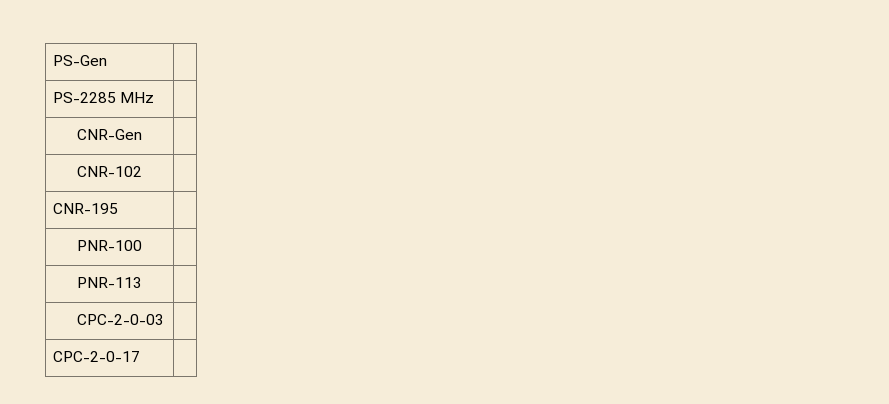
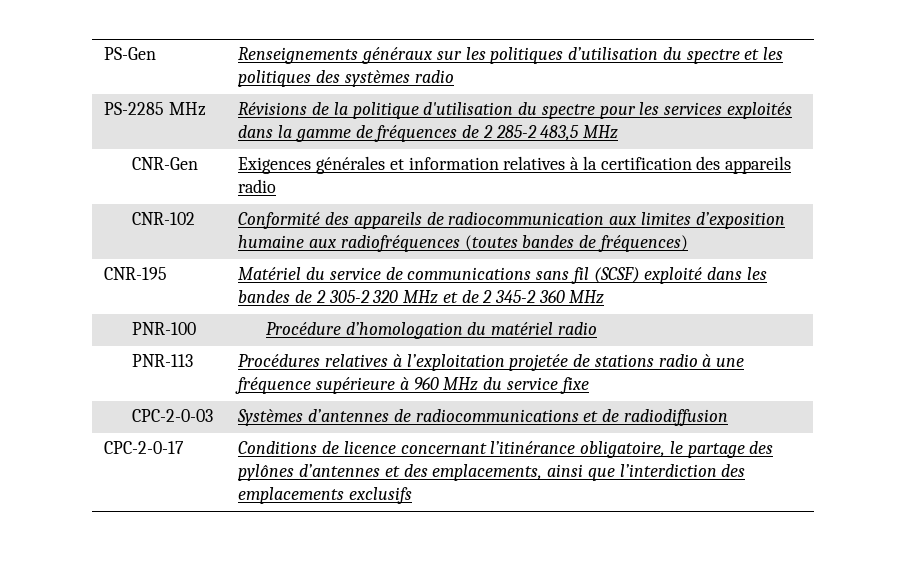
- PS-Gen |
- PS-2285 MHz |
- CNR-Gen |
- CNR-102 |
- CNR-195 |
- PNR-100 |
- PNR-113 |
- CPC-2-0-03 |
- CPC-2-0-17 |
+ PS-Gen | Renseignements généraux sur les politiques d’utilisation du spectre et les politiques des systèmes radio
+ PS-2285 MHz | Révisions de la politique d'utilisation du spectre pour les services exploités dans la gamme de fréquences de 2 285-2 483,5 MHz
+ CNR-Gen | Exigences générales et information relatives à la certification des appareils radio
+ CNR-102 | Conformité des appareils de radiocommunication aux limites d’exposition humaine aux radiofréquences (toutes bandes de fréquences)
+ CNR-195 | Matériel du service de communications sans fil (SCSF) exploité dans les bandes de 2 305-2 320 MHz et de 2 345-2 360 MHz
+ PNR-100 | Procédure d’homologation du matériel radio
+ PNR-113 | Procédures relatives à l’exploitation projetée de stations radio à une fréquence supérieure à 960 MHz du service fixe
+ CPC-2-0-03 | Systèmes d’antennes de radiocommunications et de radiodiffusion
+ CPC-2-0-17 | Conditions de licence concernant l’itinérance obligatoire, le partage des pylônes d’antennes et des emplacements, ainsi que l’interdiction des emplacements exclusifs

